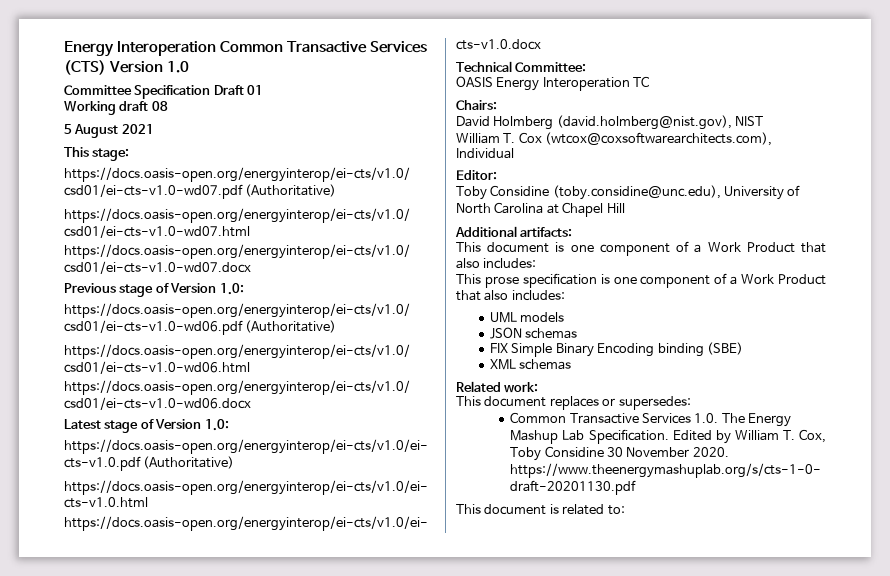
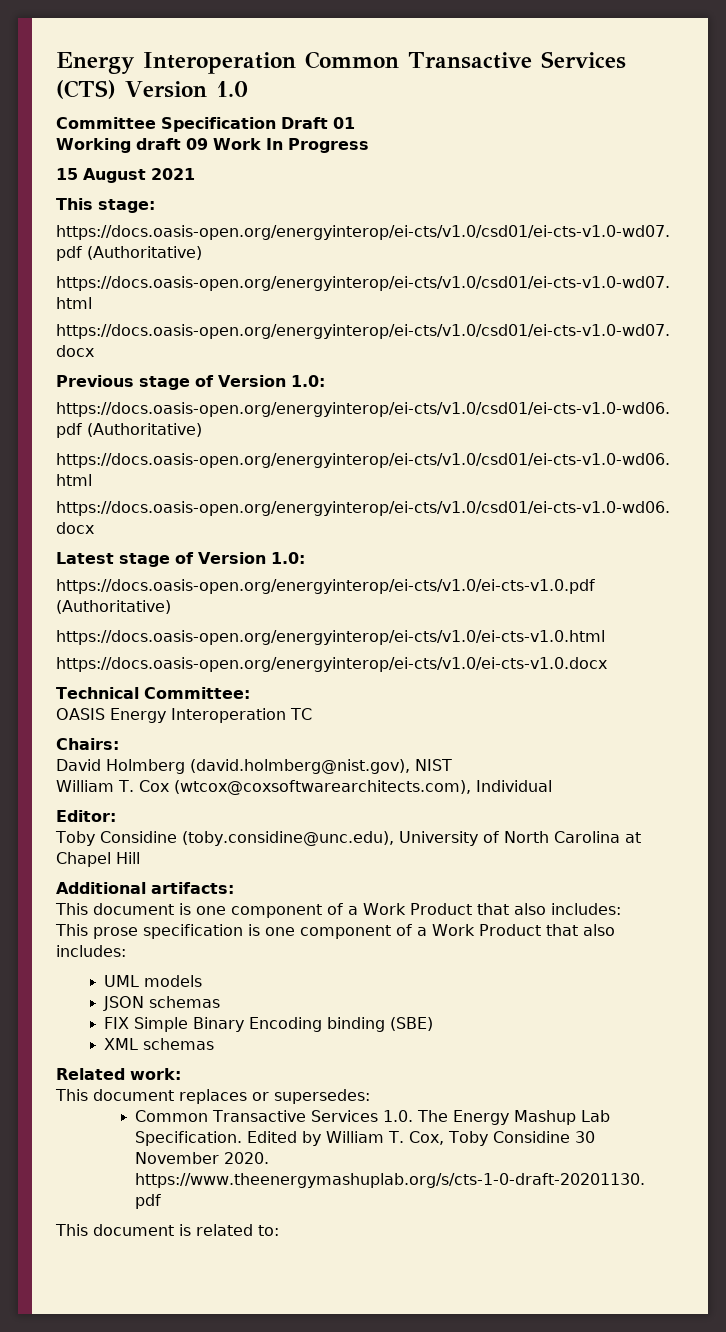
- Working draft 08
- 5 August 2021
+ Working draft 09 Work In Progress
+ 15 August 2021

